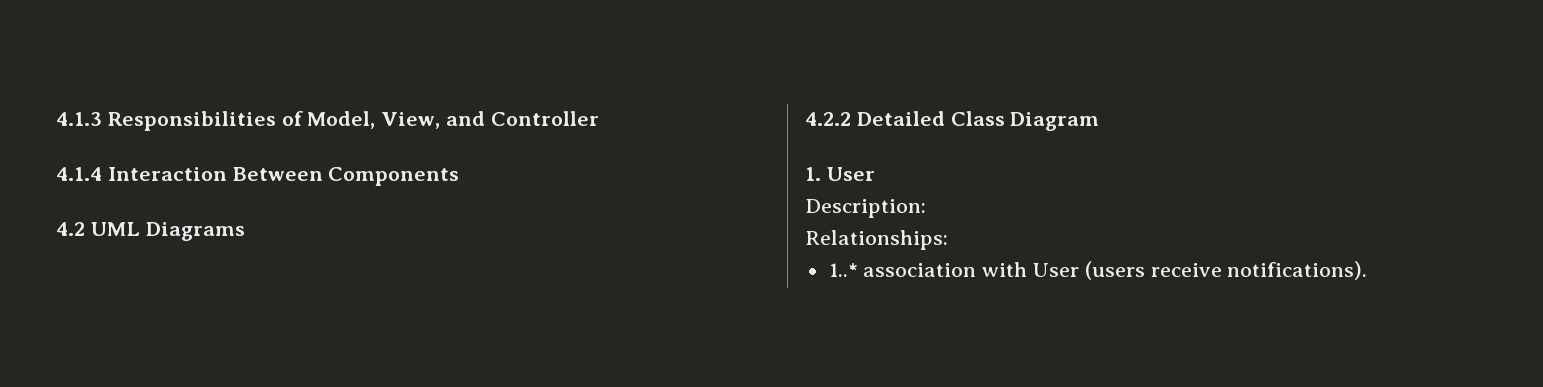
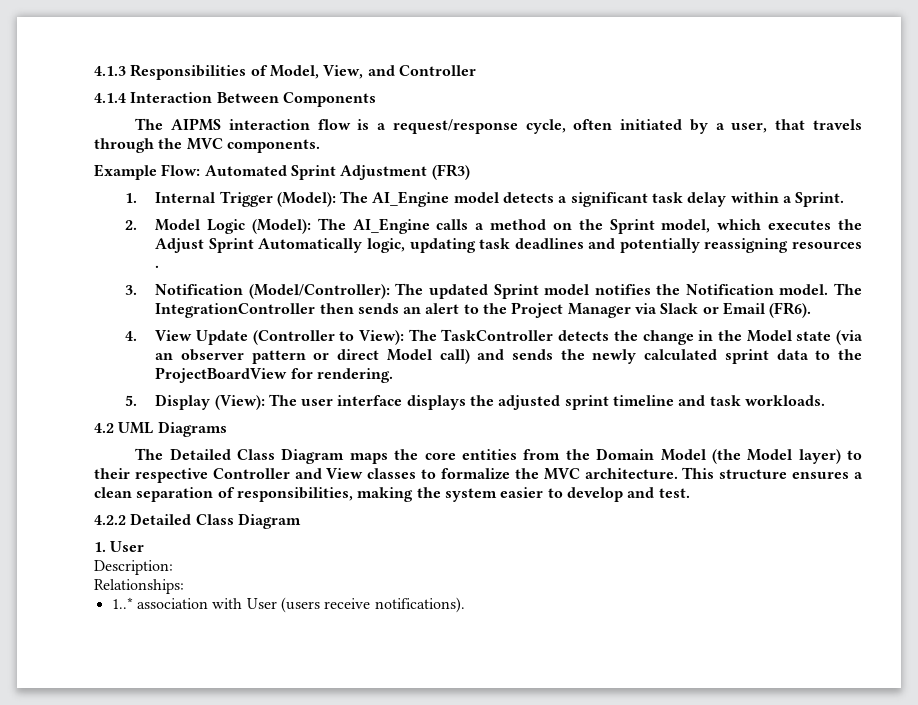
+ The AIPMS interaction flow is a request/response cycle, often initiated by a user, that travels through the MVC components.
+ Example Flow: Automated Sprint Adjustment (FR3)
+ 1. Internal Trigger (Model): The AI_Engine model detects a significant task delay within a Sprint.
+ 2. Model Logic (Model): The AI_Engine calls a method on the Sprint model, which executes the Adjust Sprint Automatically logic, updating task deadlines and potentially reassigning resources .
+ 3. Notification (Model/Controller): The updated Sprint model notifies the Notification model. The IntegrationController then sends an alert to the Project Manager via Slack or Email (FR6).
+ 4. View Update (Controller to View): The TaskController detects the change in the Model state (via an observer pattern or direct Model call) and sends the newly calculated sprint data to the ProjectBoardView for rendering.
+ 5. Display (View): The user interface displays the adjusted sprint timeline and task workloads.
  4.2 UML Diagrams
+ The Detailed Class Diagram maps the core entities from the Domain Model (the Model layer) to their respective Controller and View classes to formalize the MVC architecture. This structure ensures a clean separation of responsibilities, making the system easier to develop and test.

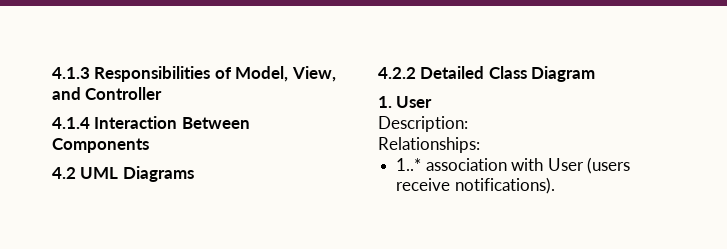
- The AIPMS interaction flow is a request/response cycle, often initiated by a user, that travels through the MVC components.
- Example Flow: Automated Sprint Adjustment (FR3)
- 1. Internal Trigger (Model): The AI_Engine model detects a significant task delay within a Sprint.
- 2. Model Logic (Model): The AI_Engine calls a method on the Sprint model, which executes the Adjust Sprint Automatically logic, updating task deadlines and potentially reassigning resources .
- 3. Notification (Model/Controller): The updated Sprint model notifies the Notification model. The IntegrationController then sends an alert to the Project Manager via Slack or Email (FR6).
- 4. View Update (Controller to View): The TaskController detects the change in the Model state (via an observer pattern or direct Model call) and sends the newly calculated sprint data to the ProjectBoardView for rendering.
- 5. Display (View): The user interface displays the adjusted sprint timeline and task workloads.
  4.2 UML Diagrams
- The Detailed Class Diagram maps the core entities from the Domain Model (the Model layer) to their respective Controller and View classes to formalize the MVC architecture. This structure ensures a clean separation of responsibilities, making the system easier to develop and test.

